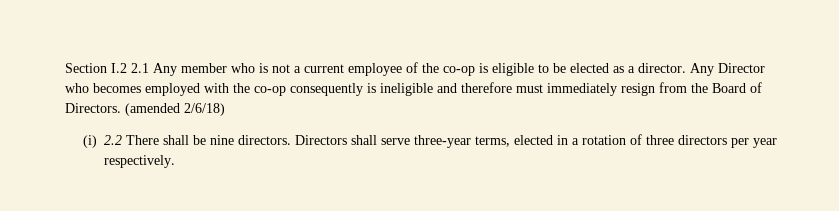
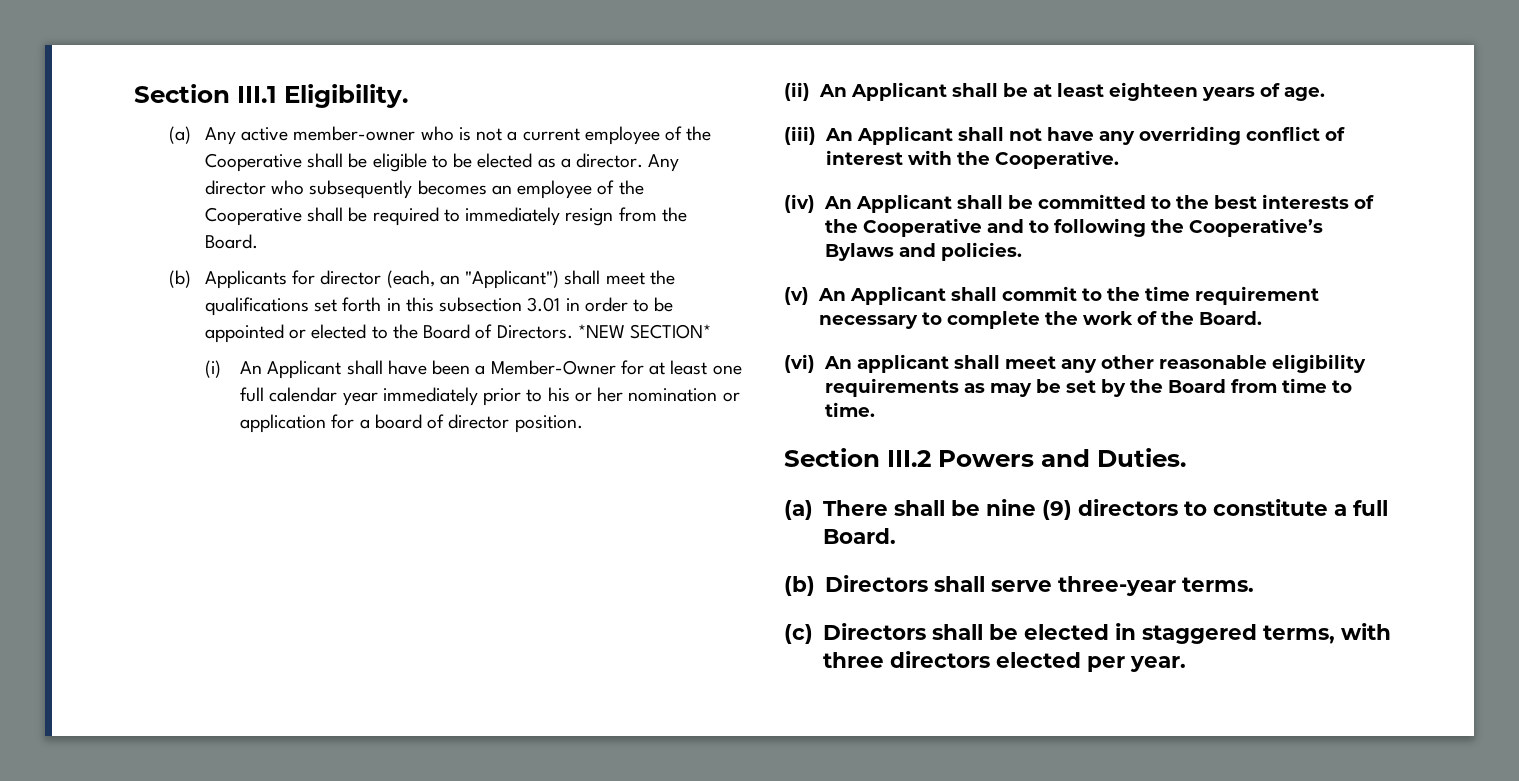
- Section I.2 2.1 Any member who is not a current employee of the co-op is eligible to be elected as a director.
+ Section III.1 Eligibility.
+ (a) Any active member-owner who is not a current employee of the Cooperative shall be eligible to be elected as a director.
- Any Director who becomes employed with the co-op consequently is ineligible and therefore must immediately resign from the Board of Directors.
+ Any director who subsequently becomes an employee of the Cooperative shall be required to immediately resign from the Board.
+ (b) Applicants for director (each, an "Applicant") shall meet the qualifications set forth in this subsection 3.01 in order to be appointed or elected to the Board of Directors.
- (amended 2/6/18)
+ *NEW SECTION*
- (i) 2.2 There shall be nine directors. Directors shall serve three-year terms, elected in a rotation of three directors per year respectively.
+ (i) An Applicant shall have been a Member-Owner for at least one full calendar year immediately prior to his or her nomination or application for a board of director position.
+ (ii) An Applicant shall be at least eighteen years of age.
+ (iii) An Applicant shall not have any overriding conflict of interest with the Cooperative.
+ (iv) An Applicant shall be committed to the best interests of the Cooperative and to following the Cooperative’s Bylaws and policies.
+ (v) An Applicant shall commit to the time requirement necessary to complete the work of the Board.
+ (vi) An applicant shall meet any other reasonable eligibility requirements as may be set by the Board from time to time.
+ Section III.2 Powers and Duties.
+ (a) There shall be nine (9) directors to constitute a full Board.
+ (b) Directors shall serve three-year terms.
+ (c) Directors shall be elected in staggered terms, with three directors elected per year.

